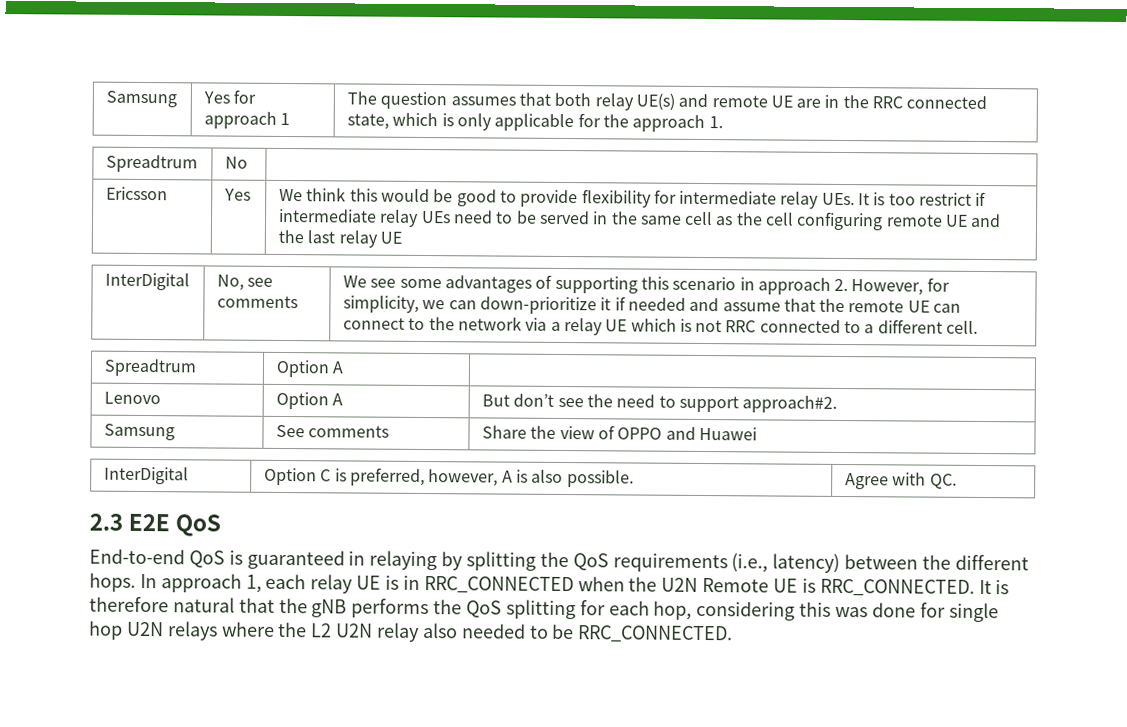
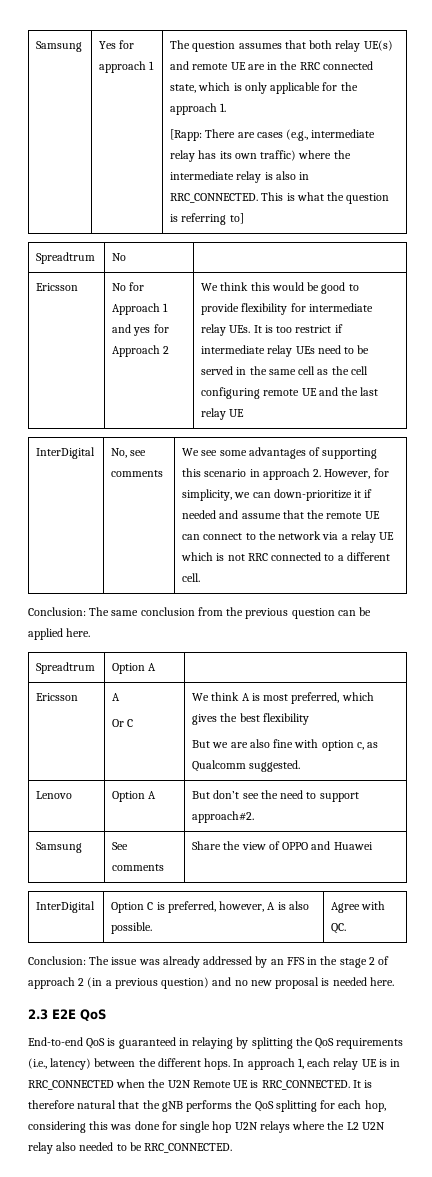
+ [Rapp: There are cases (e.g., intermediate relay has its own traffic) where the intermediate relay is also in RRC_CONNECTED. This is what the question is referring to]
  Spreadtrum | No |
- Ericsson | Yes
+ Ericsson | No for Approach 1 and yes for Approach 2
+ Conclusion: The same conclusion from the previous question can be applied here.
  Spreadtrum | Option A |
+ Ericsson | A
+ Or C | We think A is most preferred, which gives the best flexibility
+ But we are also fine with option c, as Qualcomm suggested.
+ Conclusion: The issue was already addressed by an FFS in the stage 2 of approach 2 (in a previous question) and no new proposal is needed here.

